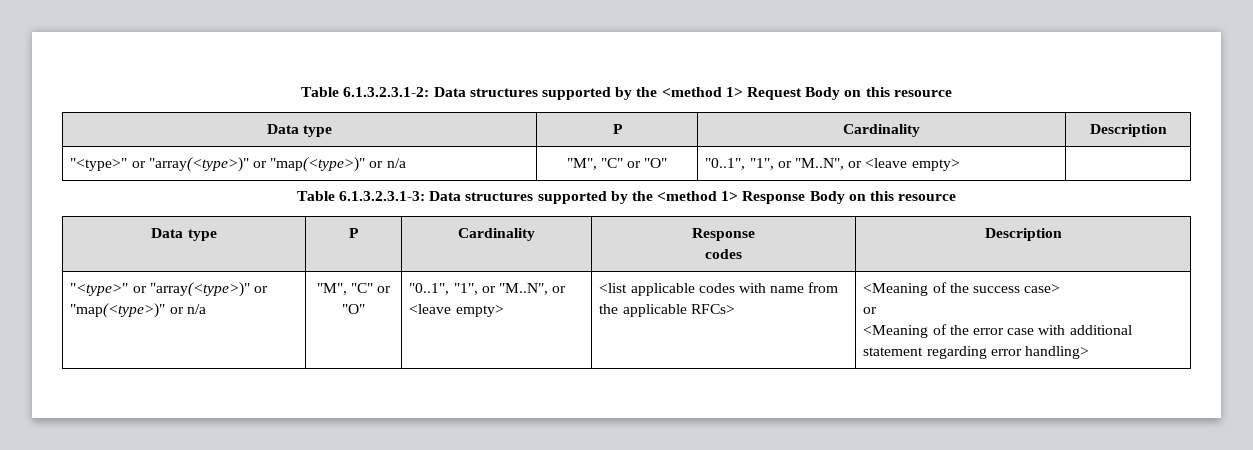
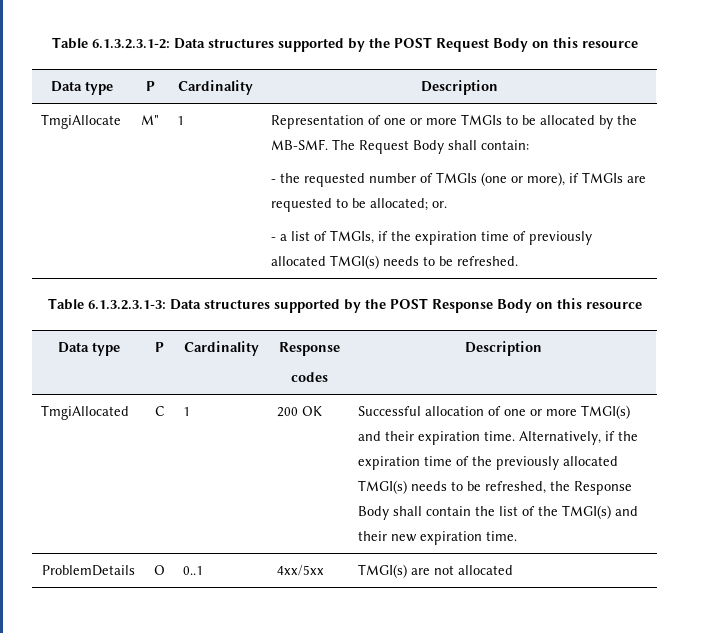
- Table 6.1.3.2.3.1-2: Data structures supported by the <method 1> Request Body on this resource
+ Table 6.1.3.2.3.1-2: Data structures supported by the POST Request Body on this resource
  Data type | P | Cardinality | Description
- "<type>" or "array(<type>)" or "map(<type>)" or n/a | "M", "C" or "O" | "0..1", "1", or "M..N", or <leave empty>
+ TmgiAllocate | M" | 1 | Representation of one or more TMGIs to be allocated by the MB-SMF. The Request Body shall contain:
+ - the requested number of TMGIs (one or more), if TMGIs are requested to be allocated; or.
+ - a list of TMGIs, if the expiration time of previously allocated TMGI(s) needs to be refreshed.
- Table 6.1.3.2.3.1-3: Data structures supported by the <method 1> Response Body on this resource
+ Table 6.1.3.2.3.1-3: Data structures supported by the POST Response Body on this resource
- "<type>" or "array(<type>)" or "map(<type>)" or n/a | "M", "C" or "O" | "0..1", "1", or "M..N", or <leave empty> | <list applicable codes with name from the applicable RFCs> | <Meaning of the success case>
- or
- <Meaning of the error case with additional statement regarding error handling>
+ TmgiAllocated | C | 1 | 200 OK | Successful allocation of one or more TMGI(s) and their expiration time. Alternatively, if the expiration time of the previously allocated TMGI(s) needs to be refreshed, the Response Body shall contain the list of the TMGI(s) and their new expiration time.
+ ProblemDetails | O | 0..1 | 4xx/5xx | TMGI(s) are not allocated

